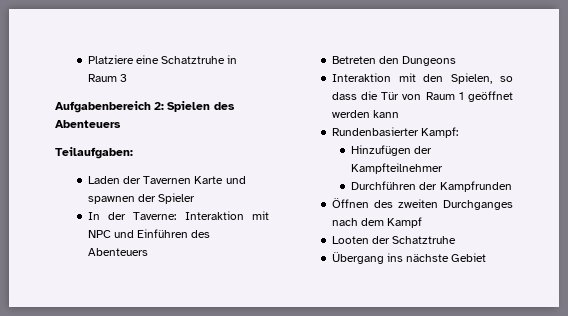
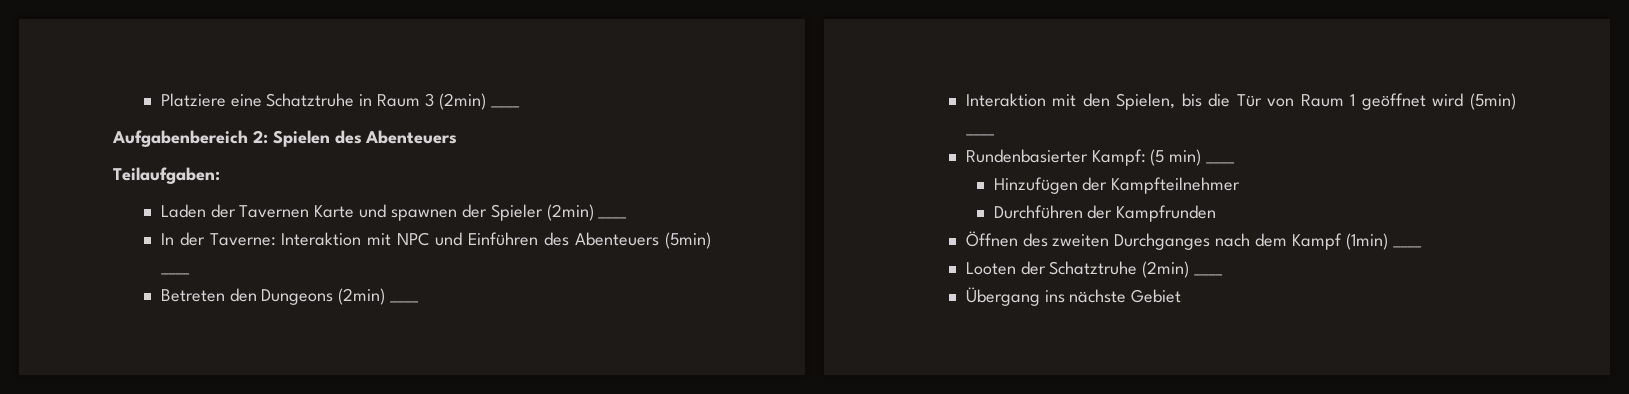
- Platziere eine Schatztruhe in Raum 3
+ Platziere eine Schatztruhe in Raum 3 (2min) ____
- Laden der Tavernen Karte und spawnen der Spieler
+ Laden der Tavernen Karte und spawnen der Spieler (2min) ____
- In der Taverne: Interaktion mit NPC und Einführen des Abenteuers
+ In der Taverne: Interaktion mit NPC und Einführen des Abenteuers (5min) ____
- Betreten den Dungeons
+ Betreten den Dungeons (2min) ____
- Interaktion mit den Spielen, so dass die Tür von Raum 1 geöffnet werden kann
+ Interaktion mit den Spielen, bis die Tür von Raum 1 geöffnet wird (5min) ____
- Rundenbasierter Kampf:
+ Rundenbasierter Kampf: (5 min) ____
- Öffnen des zweiten Durchganges nach dem Kampf
+ Öffnen des zweiten Durchganges nach dem Kampf (1min) ____
- Looten der Schatztruhe
+ Looten der Schatztruhe (2min) ____

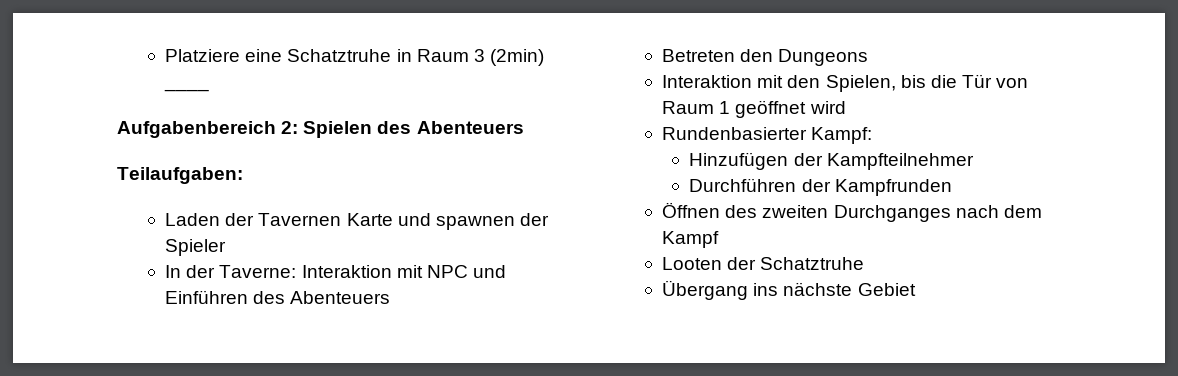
- Laden der Tavernen Karte und spawnen der Spieler (2min) ____
+ Laden der Tavernen Karte und spawnen der Spieler
- In der Taverne: Interaktion mit NPC und Einführen des Abenteuers (5min) ____
+ In der Taverne: Interaktion mit NPC und Einführen des Abenteuers
- Betreten den Dungeons (2min) ____
+ Betreten den Dungeons
- Interaktion mit den Spielen, bis die Tür von Raum 1 geöffnet wird (5min) ____
+ Interaktion mit den Spielen, bis die Tür von Raum 1 geöffnet wird
- Rundenbasierter Kampf: (5 min) ____
+ Rundenbasierter Kampf:
- Öffnen des zweiten Durchganges nach dem Kampf (1min) ____
+ Öffnen des zweiten Durchganges nach dem Kampf
- Looten der Schatztruhe (2min) ____
+ Looten der Schatztruhe

